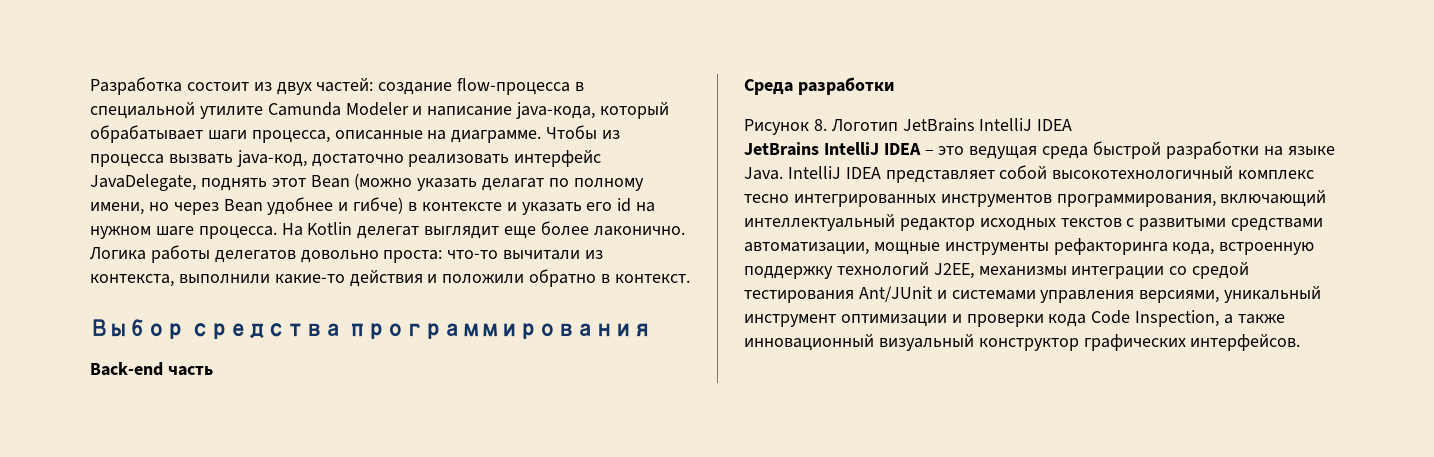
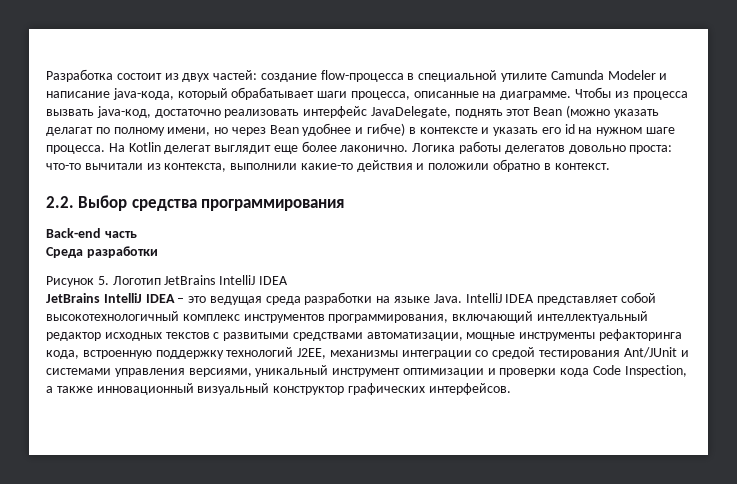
- Выбор средства программирования
+ 2.2. Выбор средства программирования
- Рисунок 8. Логотип JetBrains IntelliJ IDEA
+ Рисунок 5. Логотип JetBrains IntelliJ IDEA
- JetBrains IntelliJ IDEA – это ведущая среда быстрой разработки на языке Java.
+ JetBrains IntelliJ IDEA – это ведущая среда разработки на языке Java.
- IntelliJ IDEA представляет собой высокотехнологичный комплекс тесно интегрированных инструментов программирования, включающий интеллектуальный редактор исходных текстов с развитыми средствами автоматизации, мощные инструменты рефакторинга кода, встроенную поддержку технологий J2EE, механизмы интеграции со средой тестирования Ant/JUnit и системами управления версиями, уникальный инструмент оптимизации и проверки кода Code Inspection, а также инновационный визуальный конструктор графических интерфейсов.
+ IntelliJ IDEA представляет собой высокотехнологичный комплекс инструментов программирования, включающий интеллектуальный редактор исходных текстов с развитыми средствами автоматизации, мощные инструменты рефакторинга кода, встроенную поддержку технологий J2EE, механизмы интеграции со средой тестирования Ant/JUnit и системами управления версиями, уникальный инструмент оптимизации и проверки кода Code Inspection, а также инновационный визуальный конструктор графических интерфейсов.

